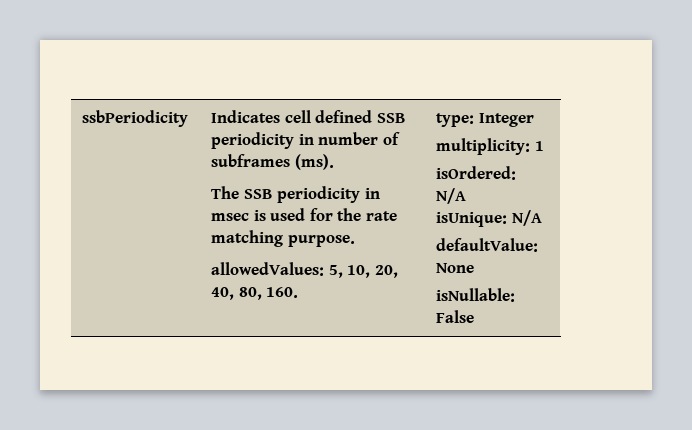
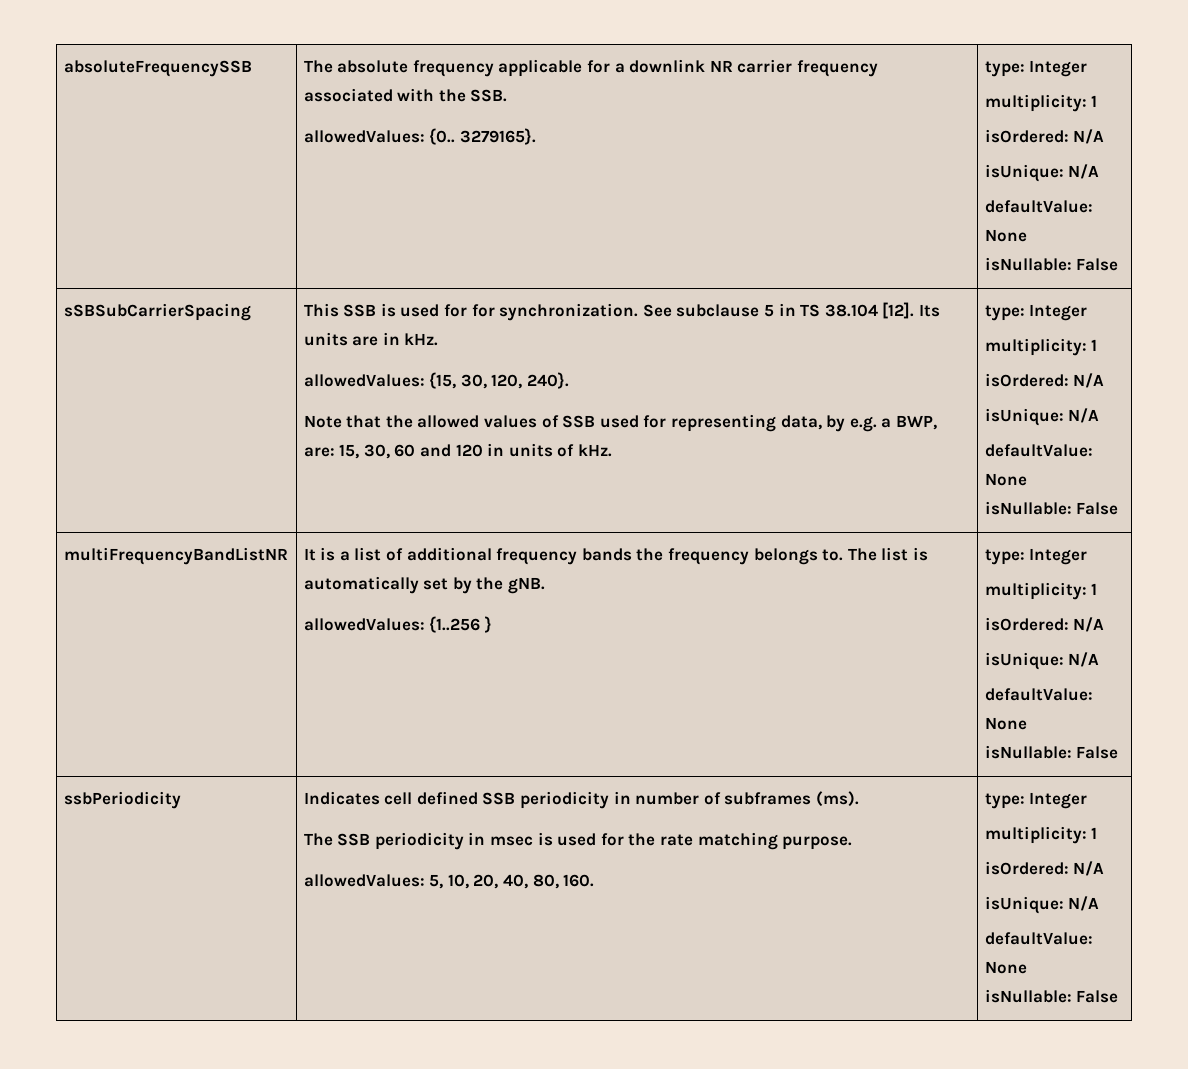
+ absoluteFrequencySSB | The absolute frequency applicable for a downlink NR carrier frequency associated with the SSB.
+ allowedValues: {0.. 3279165}. | type: Integer
+ multiplicity: 1
+ isOrdered: N/A
+ isUnique: N/A
+ defaultValue: None
+ isNullable: False
+ sSBSubCarrierSpacing | This SSB is used for for synchronization. See subclause 5 in TS 38.104 [12]. Its units are in kHz.
+ allowedValues: {15, 30, 120, 240}.
+ Note that the allowed values of SSB used for representing data, by e.g. a BWP, are: 15, 30, 60 and 120 in units of kHz. | type: Integer
+ multiplicity: 1
+ isOrdered: N/A
+ isUnique: N/A
+ defaultValue: None
+ isNullable: False
+ multiFrequencyBandListNR | It is a list of additional frequency bands the frequency belongs to. The list is automatically set by the gNB.
+ allowedValues: {1..256 } | type: Integer
+ multiplicity: 1
+ isOrdered: N/A
+ isUnique: N/A
+ defaultValue: None
+ isNullable: False

